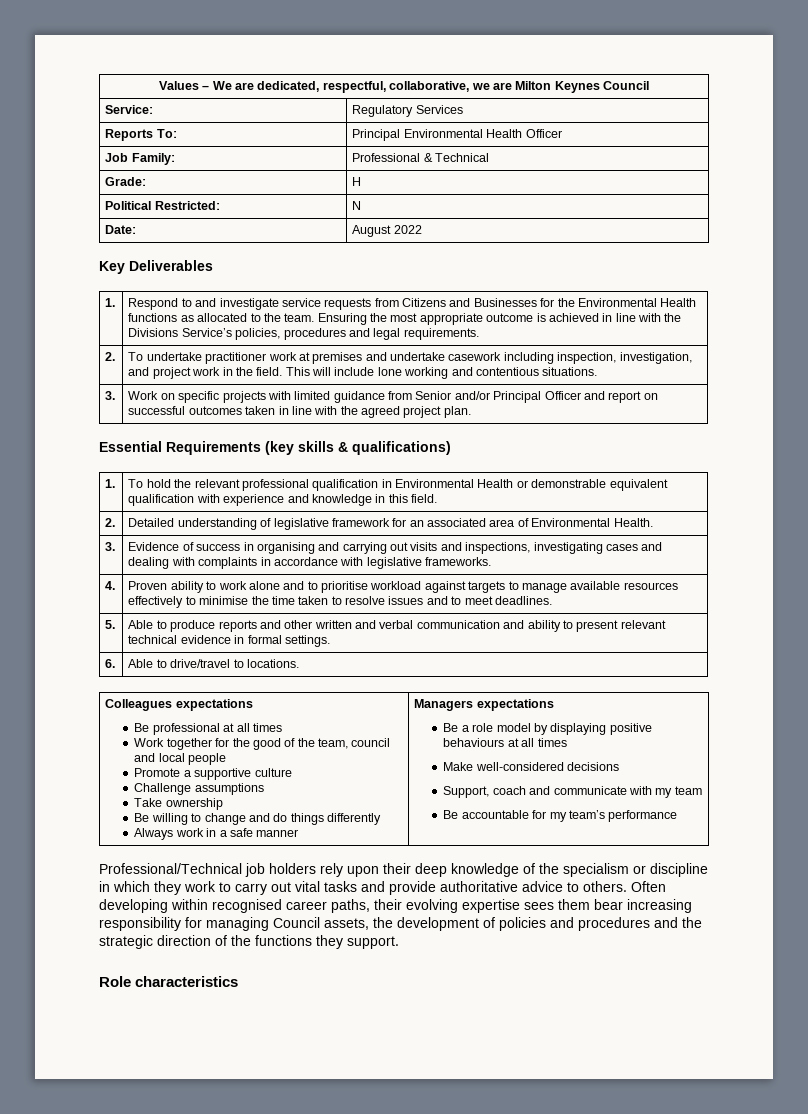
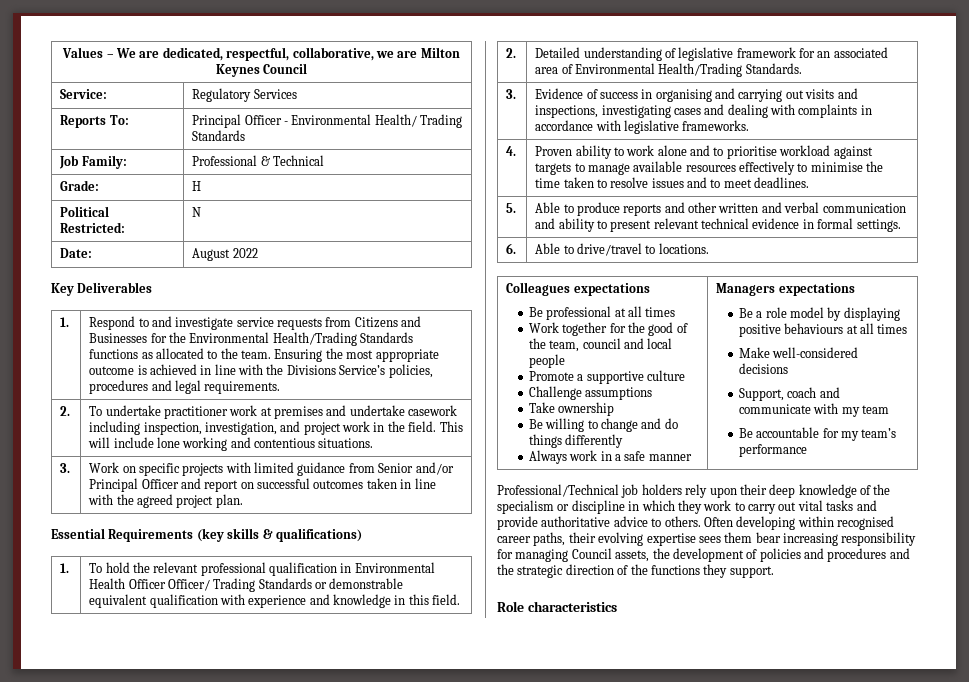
- Reports To: | Principal Environmental Health Officer
+ Reports To: | Principal Officer - Environmental Health/ Trading Standards
- 1. | Respond to and investigate service requests from Citizens and Businesses for the Environmental Health functions as allocated to the team. Ensuring the most appropriate outcome is achieved in line with the Divisions Service’s policies, procedures and legal requirements.
+ 1. | Respond to and investigate service requests from Citizens and Businesses for the Environmental Health/Trading Standards functions as allocated to the team. Ensuring the most appropriate outcome is achieved in line with the Divisions Service’s policies, procedures and legal requirements.
- 1. | To hold the relevant professional qualification in Environmental Health or demonstrable equivalent qualification with experience and knowledge in this field.
+ 1. | To hold the relevant professional qualification in Environmental Health Officer Officer/ Trading Standards or demonstrable equivalent qualification with experience and knowledge in this field.
- 2. | Detailed understanding of legislative framework for an associated area of Environmental Health.
+ 2. | Detailed understanding of legislative framework for an associated area of Environmental Health/Trading Standards.

